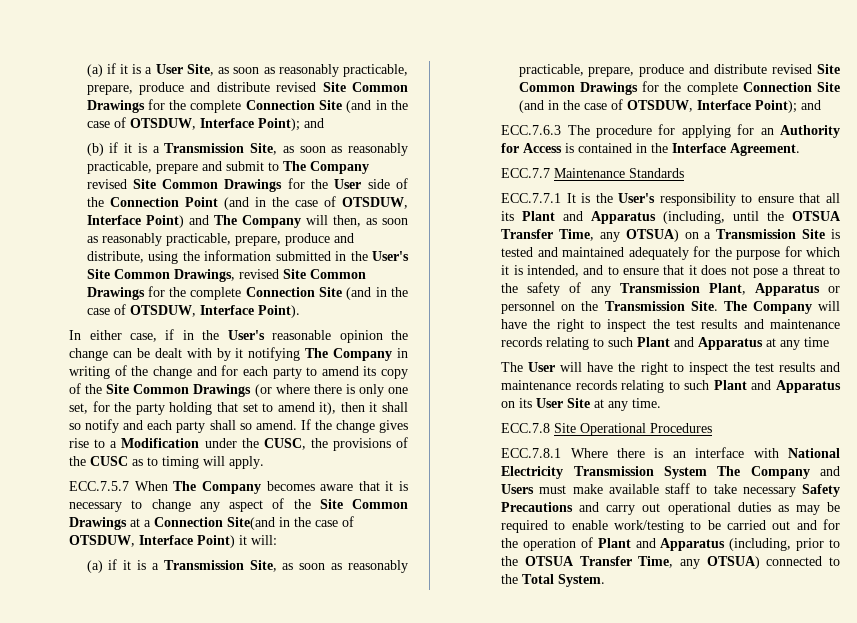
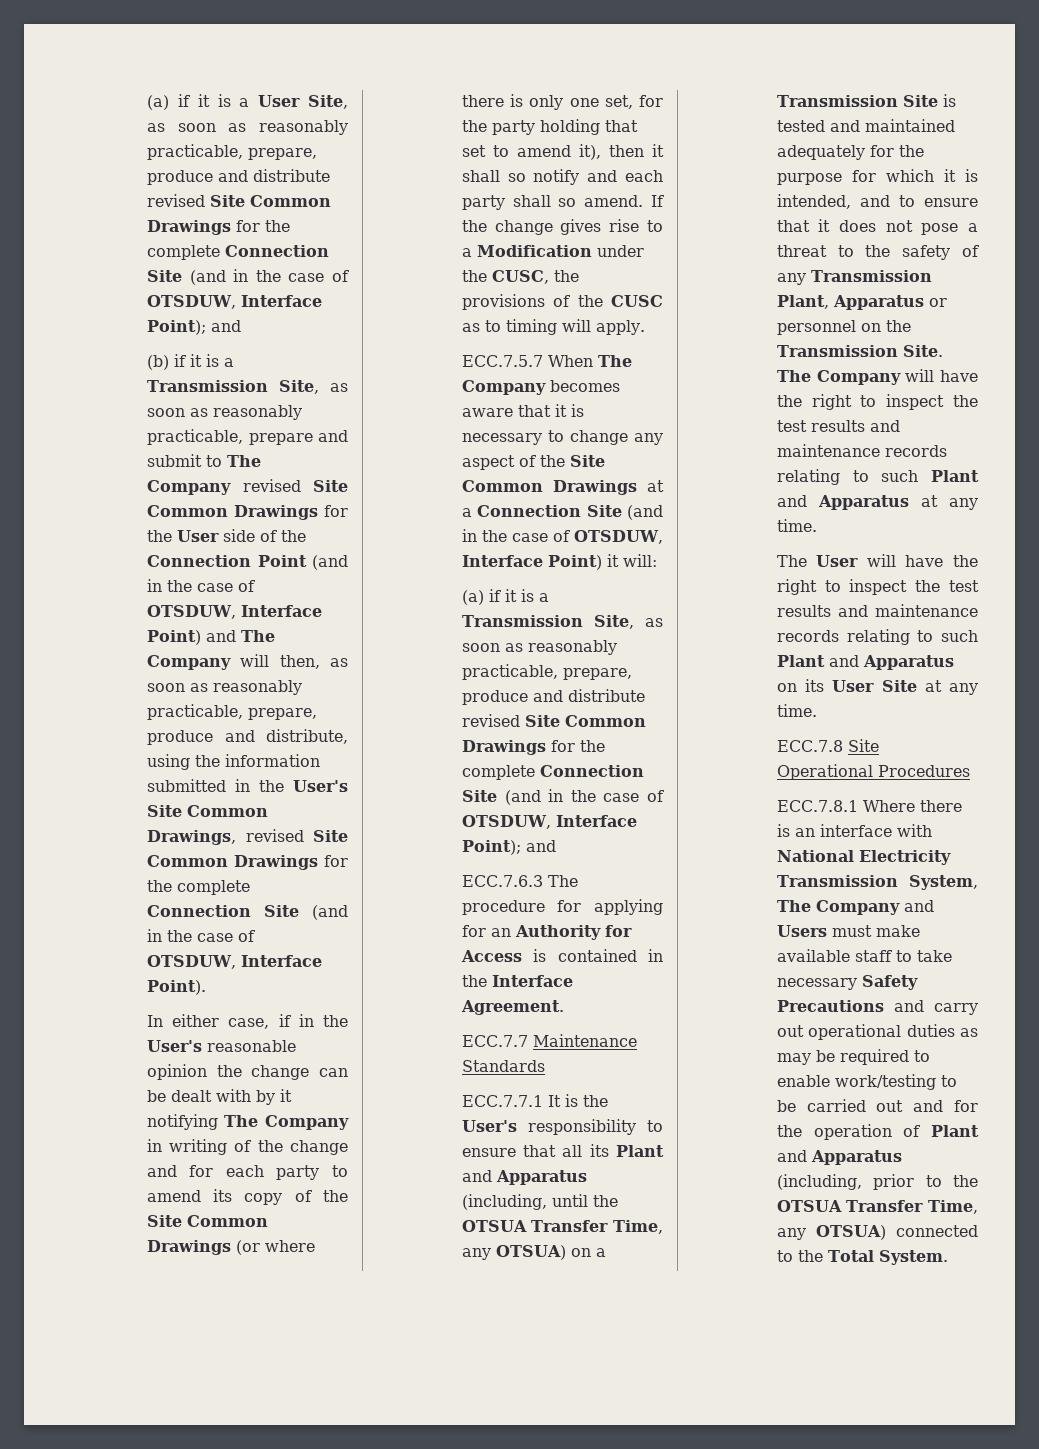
- ECC.7.5.7 When The Company becomes aware that it is necessary to change any aspect of the Site Common Drawings at a Connection Site(and in the case of OTSDUW, Interface Point) it will:
+ ECC.7.5.7 When The Company becomes aware that it is necessary to change any aspect of the Site Common Drawings at a Connection Site (and in the case of OTSDUW, Interface Point) it will:
- The Company will have the right to inspect the test results and maintenance records relating to such Plant and Apparatus at any time
+ The Company will have the right to inspect the test results and maintenance records relating to such Plant and Apparatus at any time.
- ECC.7.8.1 Where there is an interface with National Electricity Transmission System The Company and Users must make available staff to take necessary Safety Precautions and carry out operational duties as may be required to enable work/testing to be carried out and for the operation of Plant and Apparatus (including, prior to the OTSUA Transfer Time, any OTSUA) connected to the Total System.
+ ECC.7.8.1 Where there is an interface with National Electricity Transmission System, The Company and Users must make available staff to take necessary Safety Precautions and carry out operational duties as may be required to enable work/testing to be carried out and for the operation of Plant and Apparatus (including, prior to the OTSUA Transfer Time, any OTSUA) connected to the Total System.

